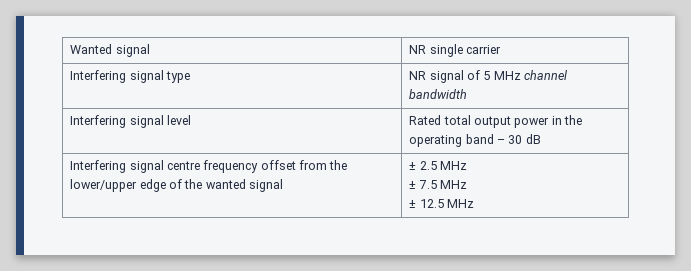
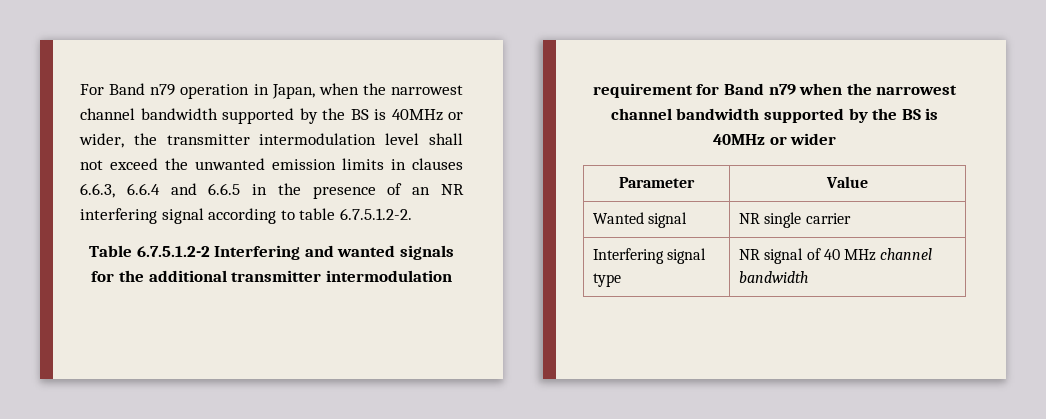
+ For Band n79 operation in Japan, when the narrowest channel bandwidth supported by the BS is 40MHz or wider, the transmitter intermodulation level shall not exceed the unwanted emission limits in clauses 6.6.3, 6.6.4 and 6.6.5 in the presence of an NR interfering signal according to table 6.7.5.1.2-2.
+ Table 6.7.5.1.2-2 Interfering and wanted signals for the additional transmitter intermodulation requirement for Band n79 when the narrowest channel bandwidth supported by the BS is 40MHz or wider
+ Parameter | Value
- Interfering signal type | NR signal of 5 MHz channel bandwidth
+ Interfering signal type | NR signal of 40 MHz channel bandwidth
- Interfering signal level | Rated total output power in the operating band – 30 dB
- Interfering signal centre frequency offset from the lower/upper edge of the wanted signal | ± 2.5 MHz
- ± 7.5 MHz
- ± 12.5 MHz

